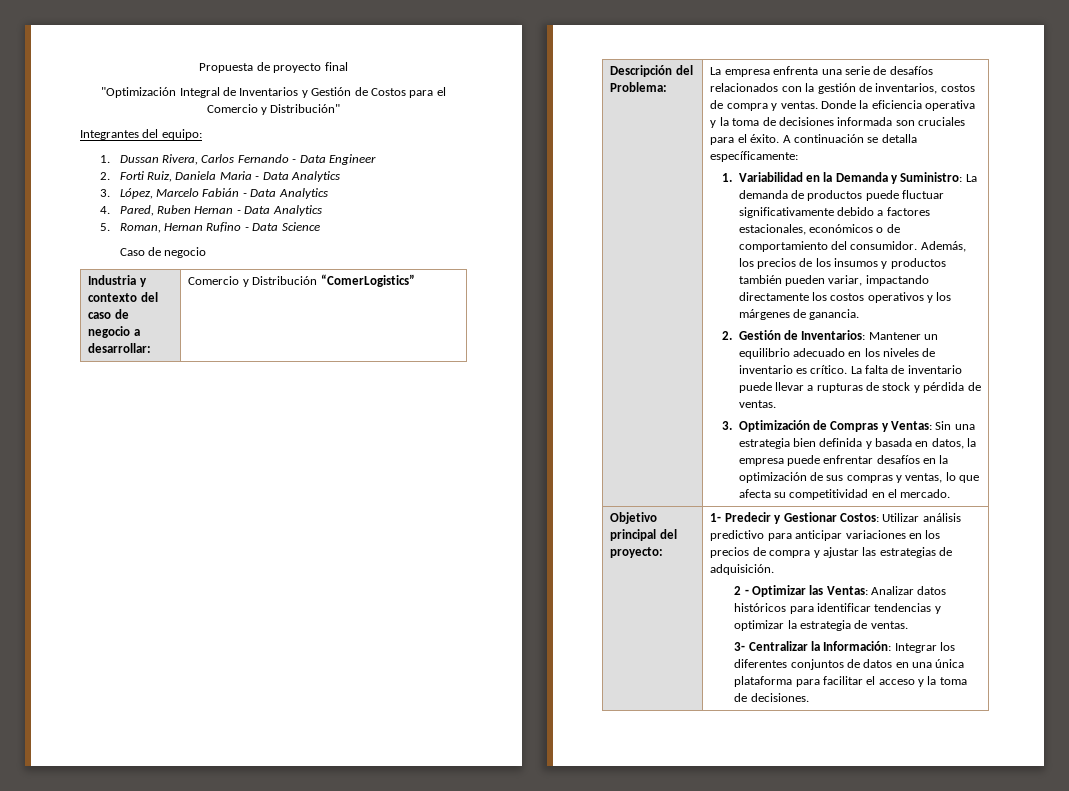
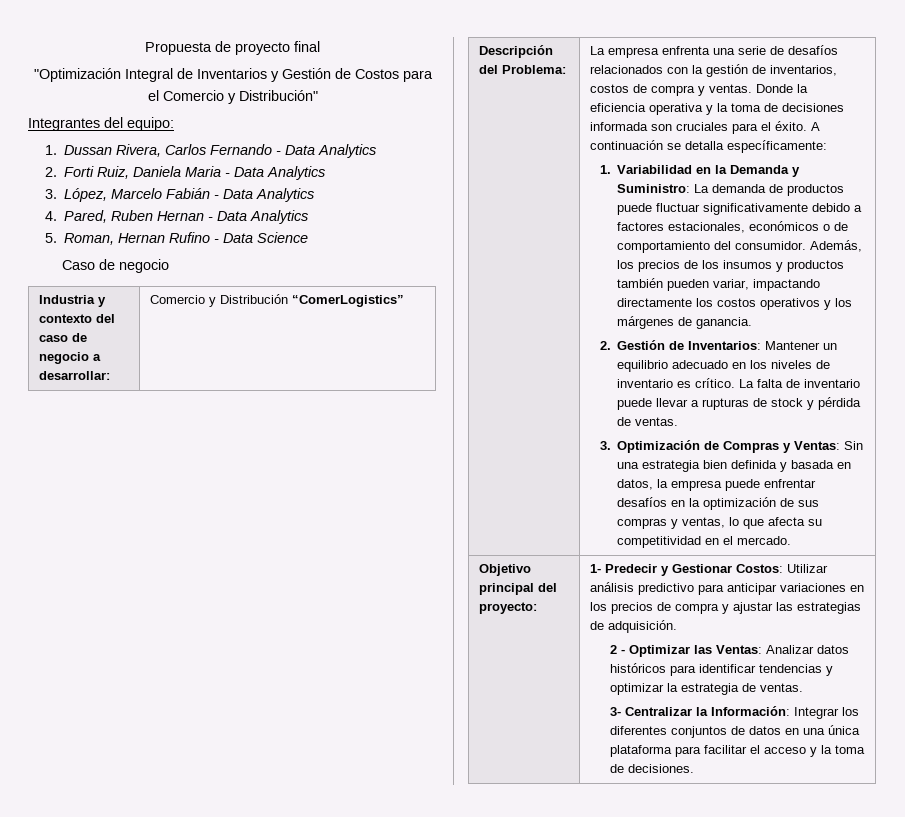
- 1. Dussan Rivera, Carlos Fernando - Data Engineer
+ 1. Dussan Rivera, Carlos Fernando - Data Analytics

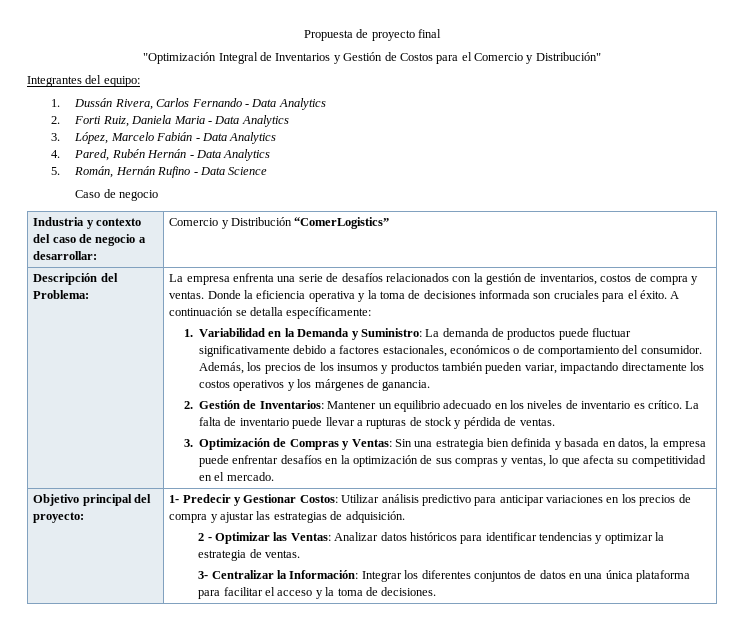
- 1. Dussan Rivera, Carlos Fernando - Data Analytics
+ 1. Dussán Rivera, Carlos Fernando - Data Analytics
- 4. Pared, Ruben Hernan - Data Analytics
+ 4. Pared, Rubén Hernán - Data Analytics
- 5. Roman, Hernan Rufino - Data Science
+ 5. Román, Hernán Rufino - Data Science

